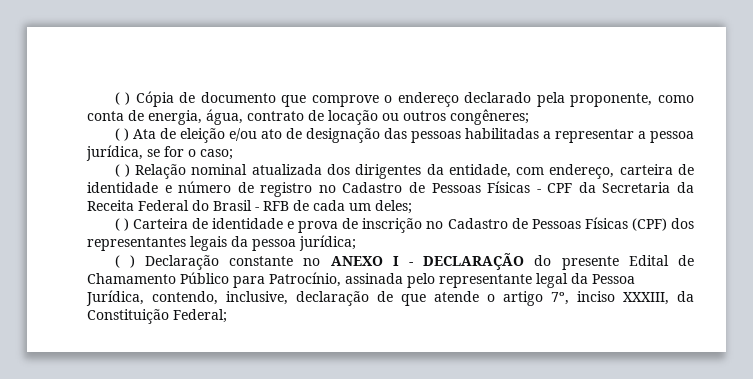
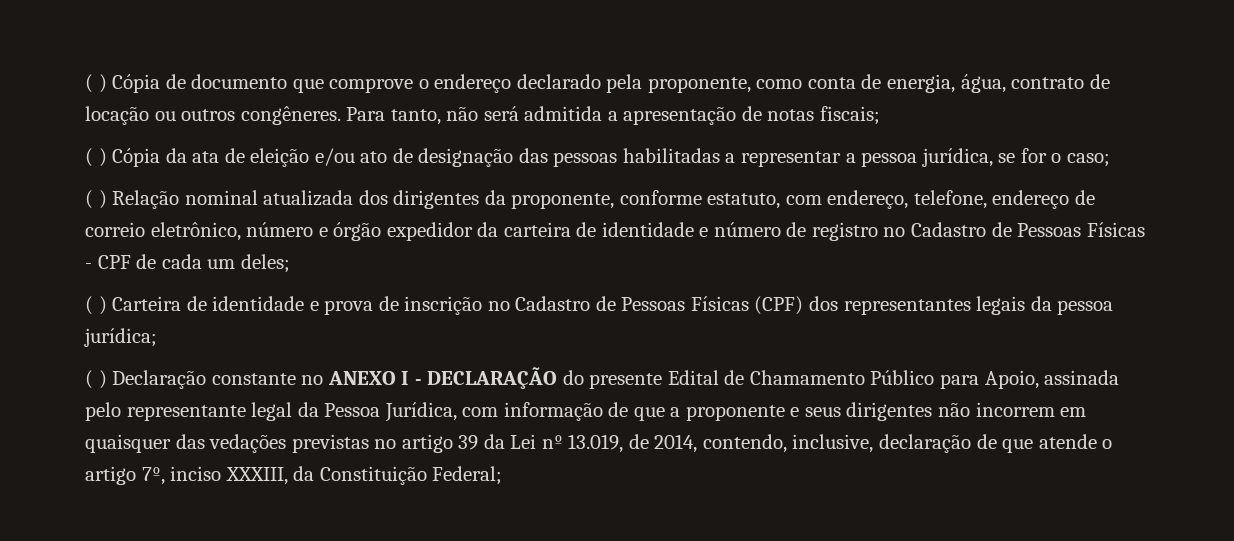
- ( ) Cópia de documento que comprove o endereço declarado pela proponente, como conta de energia, água, contrato de locação ou outros congêneres;
- ( ) Ata de eleição e/ou ato de designação das pessoas habilitadas a representar a pessoa jurídica, se for o caso;
+ ( ) Cópia de documento que comprove o endereço declarado pela proponente, como conta de energia, água, contrato de locação ou outros congêneres. Para tanto, não será admitida a apresentação de notas fiscais;
+ ( ) Cópia da ata de eleição e/ou ato de designação das pessoas habilitadas a representar a pessoa jurídica, se for o caso;
- ( ) Relação nominal atualizada dos dirigentes da entidade, com endereço, carteira de identidade e número de registro no Cadastro de Pessoas Físicas - CPF da Secretaria da Receita Federal do Brasil - RFB de cada um deles;
+ ( ) Relação nominal atualizada dos dirigentes da proponente, conforme estatuto, com endereço, telefone, endereço de correio eletrônico, número e órgão expedidor da carteira de identidade e número de registro no Cadastro de Pessoas Físicas - CPF de cada um deles;
- ( ) Declaração constante no ANEXO I - DECLARAÇÃO do presente Edital de Chamamento Público para Patrocínio, assinada pelo representante legal da Pessoa Jurídica, contendo, inclusive, declaração de que atende o artigo 7º, inciso XXXIII, da Constituição Federal;
+ ( ) Declaração constante no ANEXO I - DECLARAÇÃO do presente Edital de Chamamento Público para Apoio, assinada pelo representante legal da Pessoa Jurídica, com informação de que a proponente e seus dirigentes não incorrem em quaisquer das vedações previstas no artigo 39 da Lei nº 13.019, de 2014, contendo, inclusive, declaração de que atende o artigo 7º, inciso XXXIII, da Constituição Federal;

